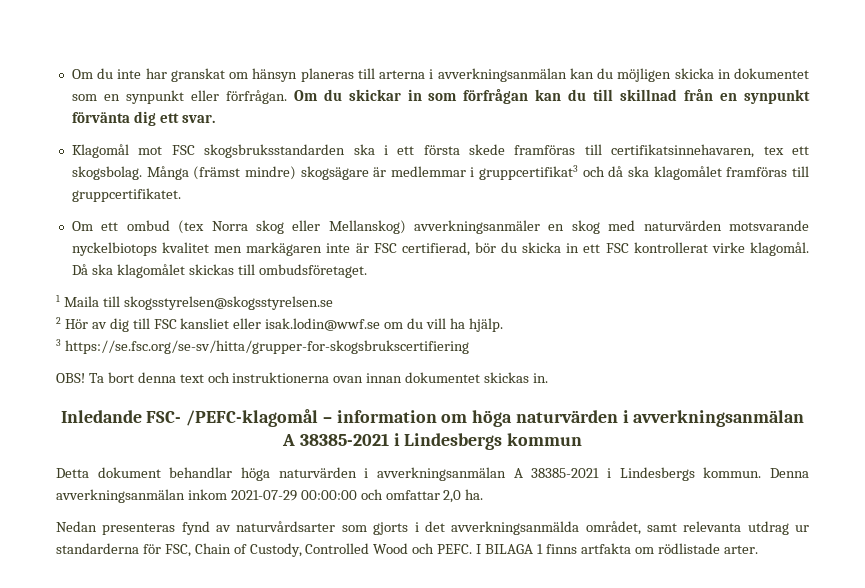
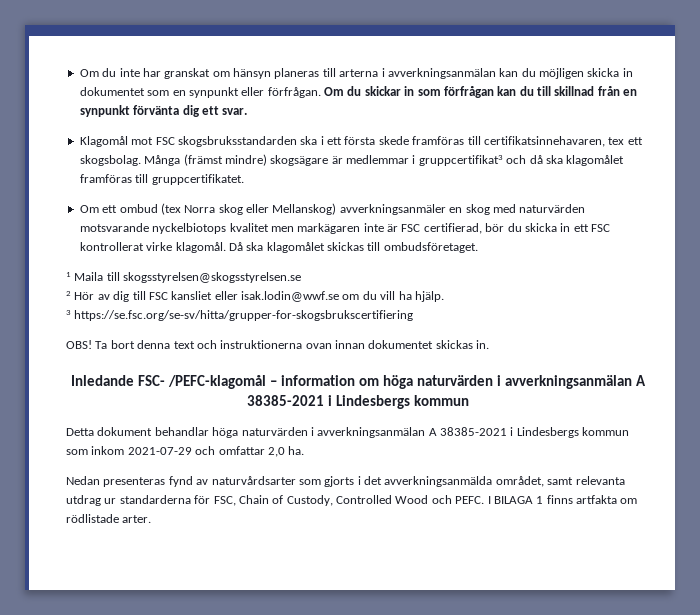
- Detta dokument behandlar höga naturvärden i avverkningsanmälan A 38385-2021 i Lindesbergs kommun. Denna avverkningsanmälan inkom 2021-07-29 00:00:00 och omfattar 2,0 ha.
+ Detta dokument behandlar höga naturvärden i avverkningsanmälan A 38385-2021 i Lindesbergs kommun som inkom 2021-07-29 och omfattar 2,0 ha.

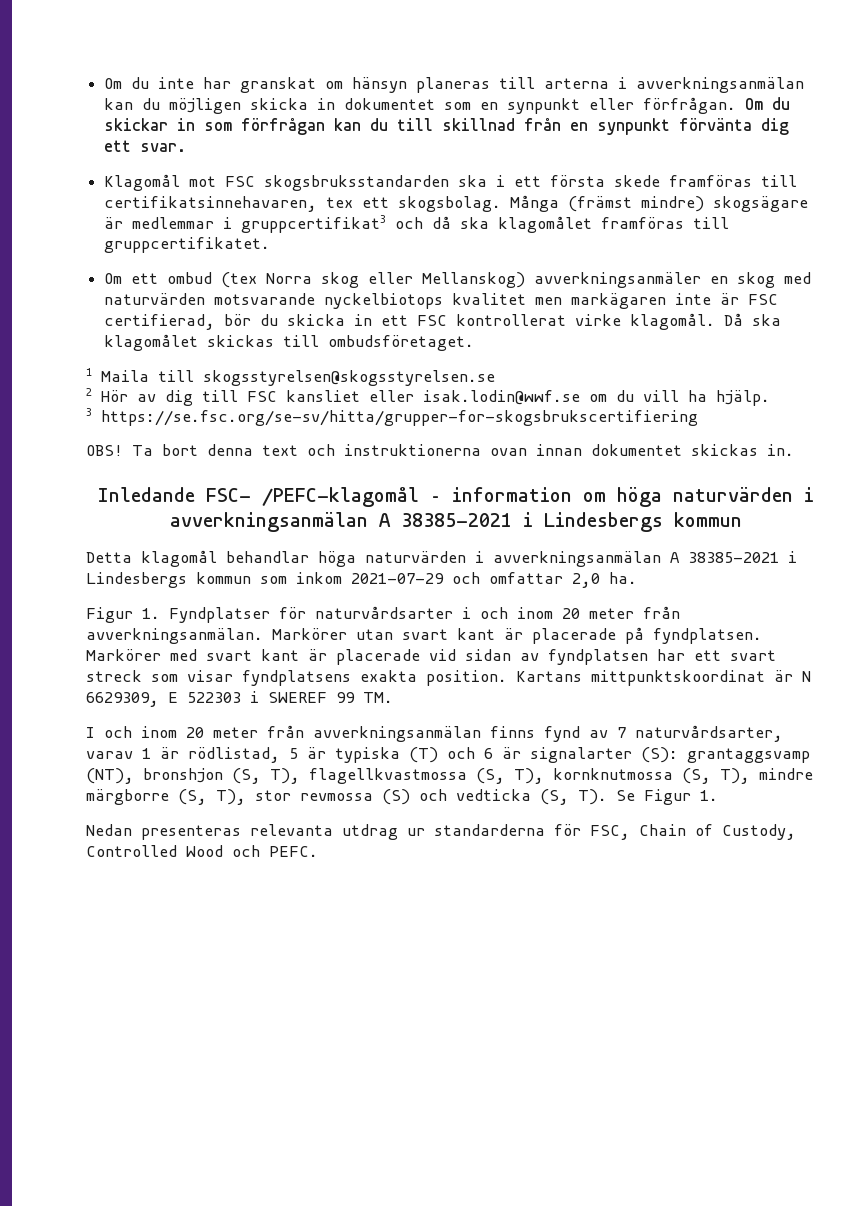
- Detta dokument behandlar höga naturvärden i avverkningsanmälan A 38385-2021 i Lindesbergs kommun som inkom 2021-07-29 och omfattar 2,0 ha.
+ Detta klagomål behandlar höga naturvärden i avverkningsanmälan A 38385-2021 i Lindesbergs kommun som inkom 2021-07-29 och omfattar 2,0 ha.
- Nedan presenteras fynd av naturvårdsarter som gjorts i det avverkningsanmälda området, samt relevanta utdrag ur standarderna för FSC, Chain of Custody, Controlled Wood och PEFC. I BILAGA 1 finns artfakta om rödlistade arter.
+ Figur 1. Fyndplatser för naturvårdsarter i och inom 20 meter från avverkningsanmälan. Markörer utan svart kant är placerade på fyndplatsen. Markörer med svart kant är placerade vid sidan av fyndplatsen har ett svart streck som visar fyndplatsens exakta position. Kartans mittpunktskoordinat är N 6629309, E 522303 i SWEREF 99 TM.
+ I och inom 20 meter från avverkningsanmälan finns fynd av 7 naturvårdsarter, varav 1 är rödlistad, 5 är typiska (T) och 6 är signalarter (S): grantaggsvamp (NT), bronshjon (S, T), flagellkvastmossa (S, T), kornknutmossa (S, T), mindre märgborre (S, T), stor revmossa (S) och vedticka (S, T). Se Figur 1.
+ Nedan presenteras relevanta utdrag ur standarderna för FSC, Chain of Custody, Controlled Wood och PEFC.

